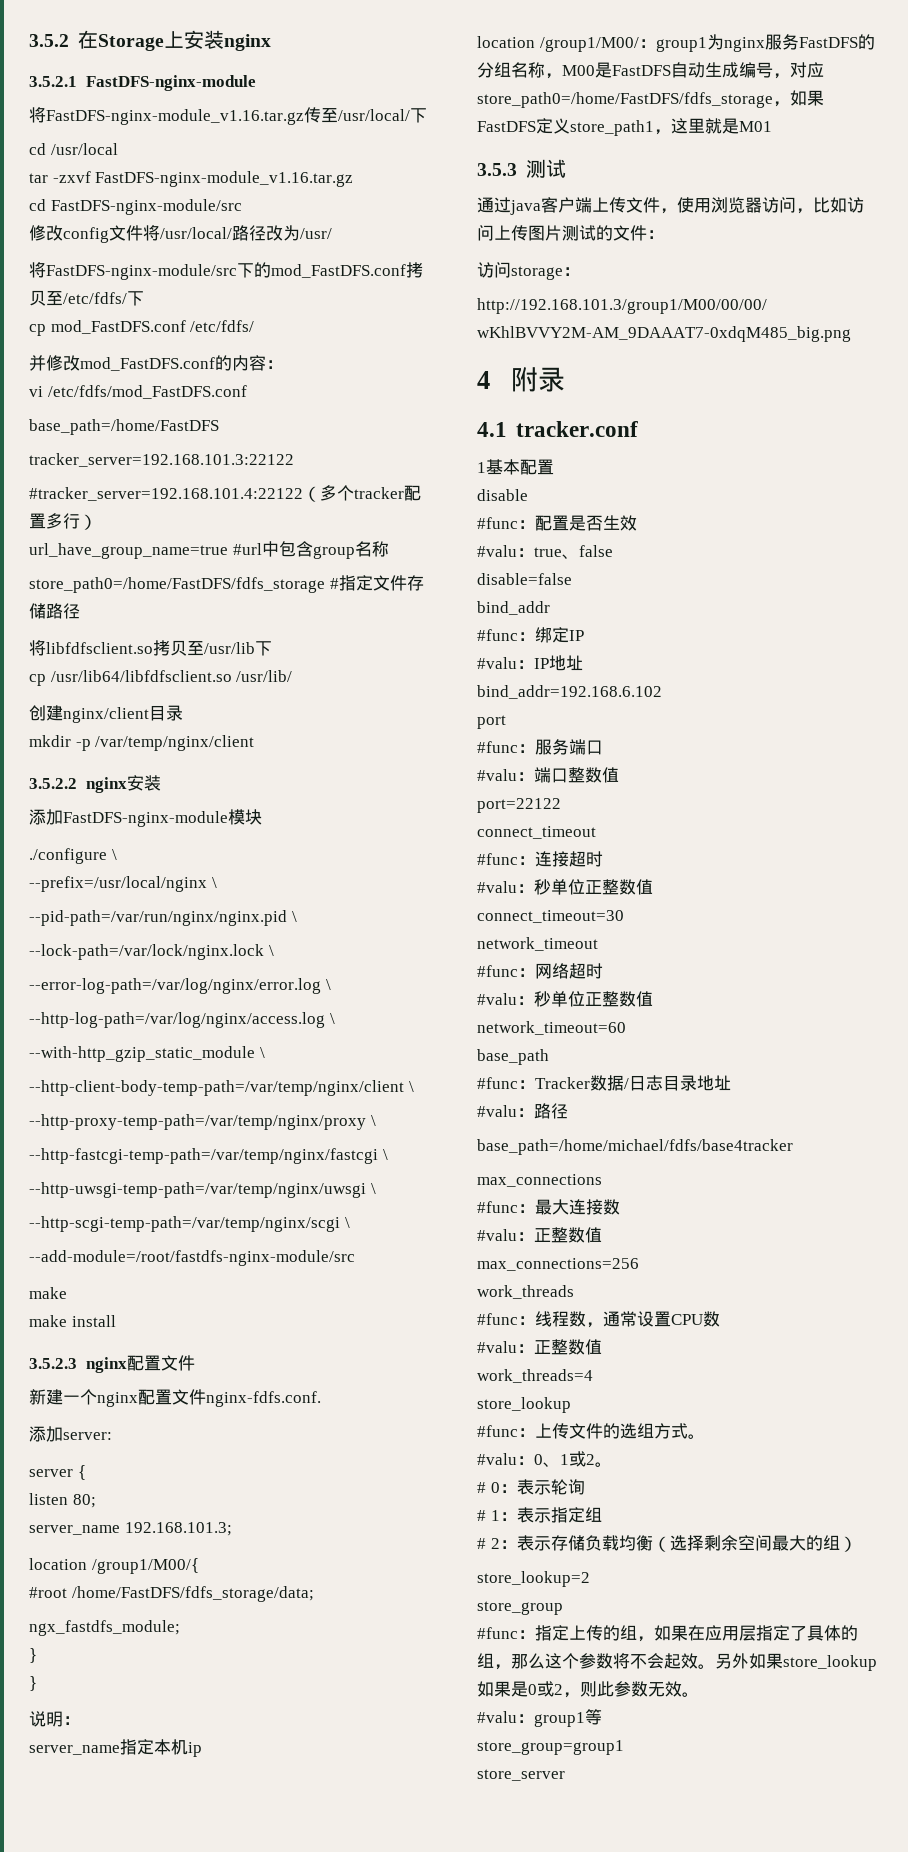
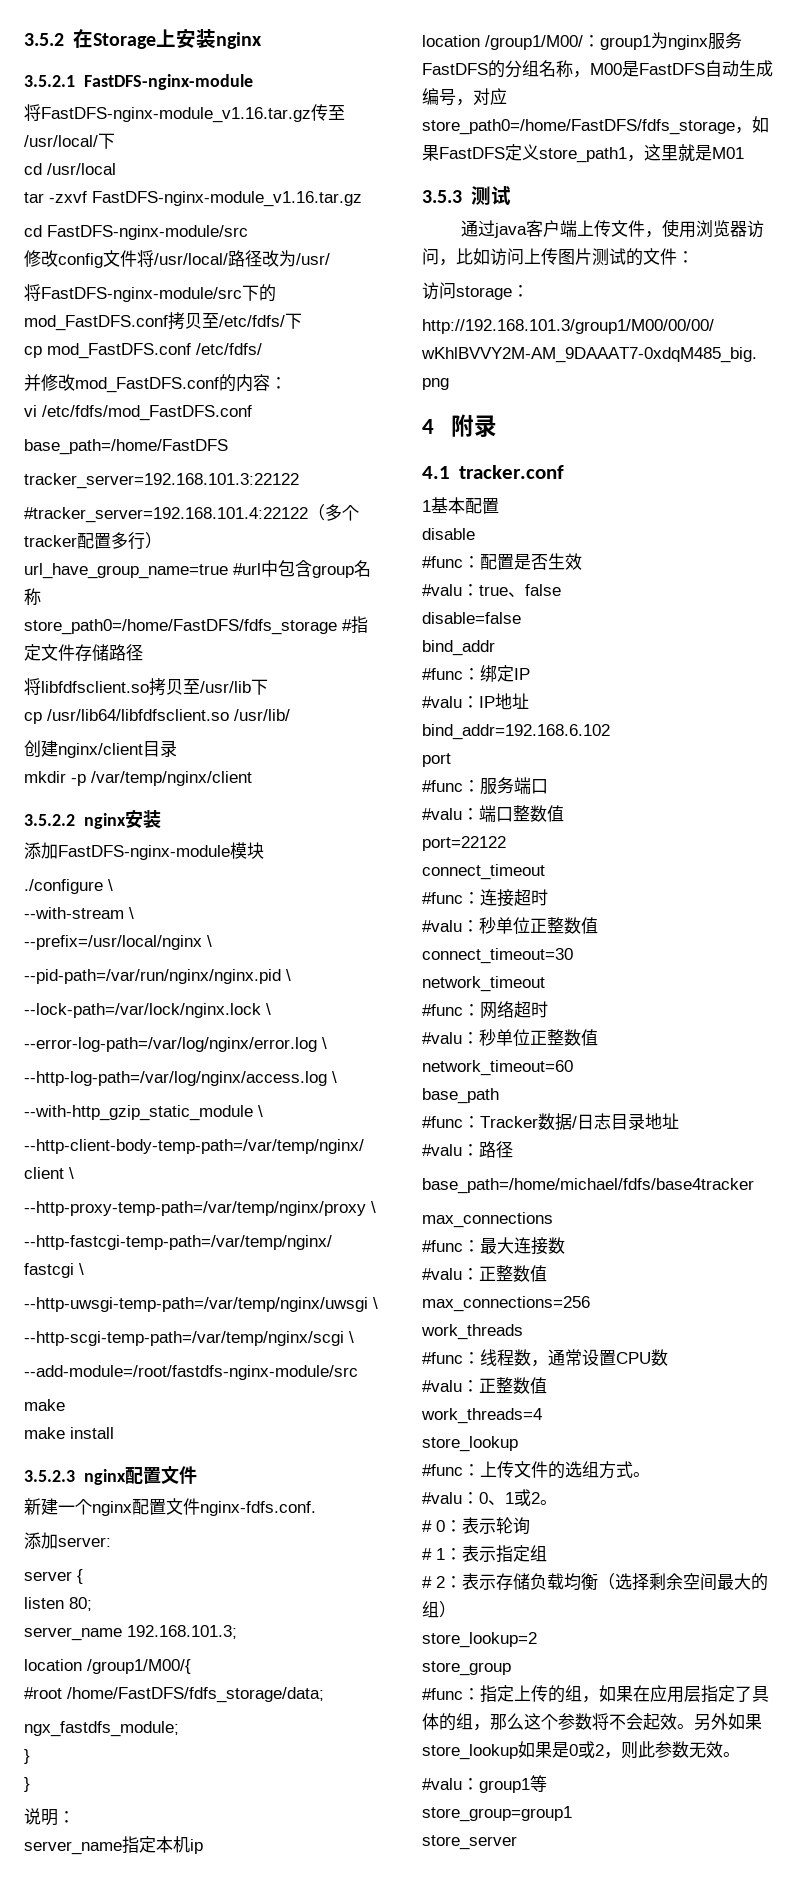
+ --with-stream \

